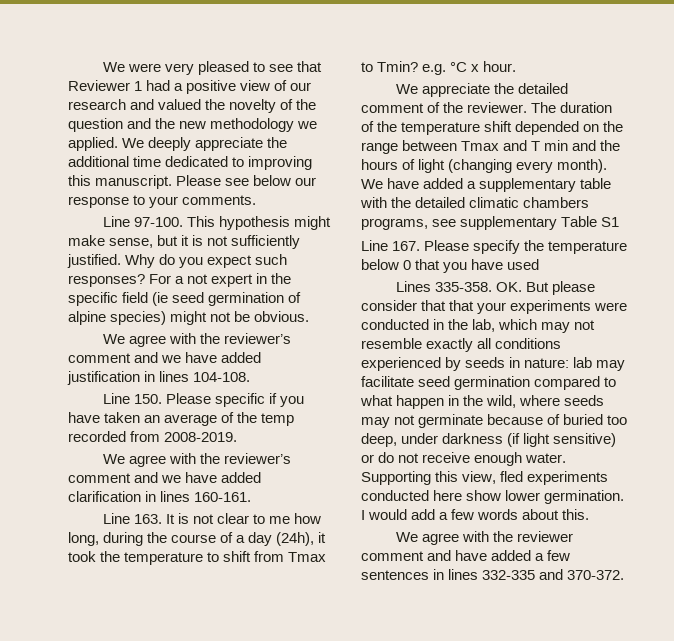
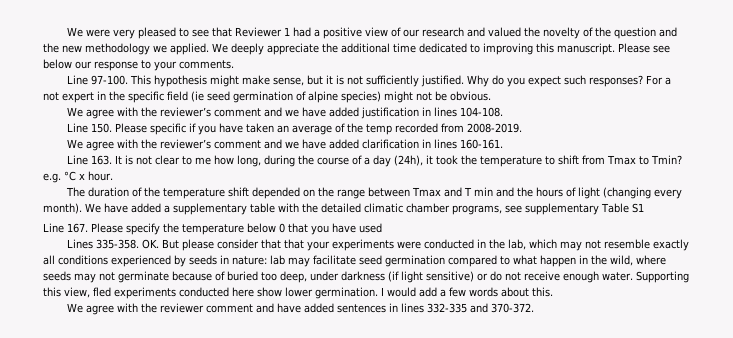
- We appreciate the detailed comment of the reviewer.
- We have added a supplementary table with the detailed climatic chambers programs, see supplementary Table S1
+ We have added a supplementary table with the detailed climatic chamber programs, see supplementary Table S1
- We agree with the reviewer comment and have added a few sentences in lines 332-335 and 370-372.
+ We agree with the reviewer comment and have added sentences in lines 332-335 and 370-372.

